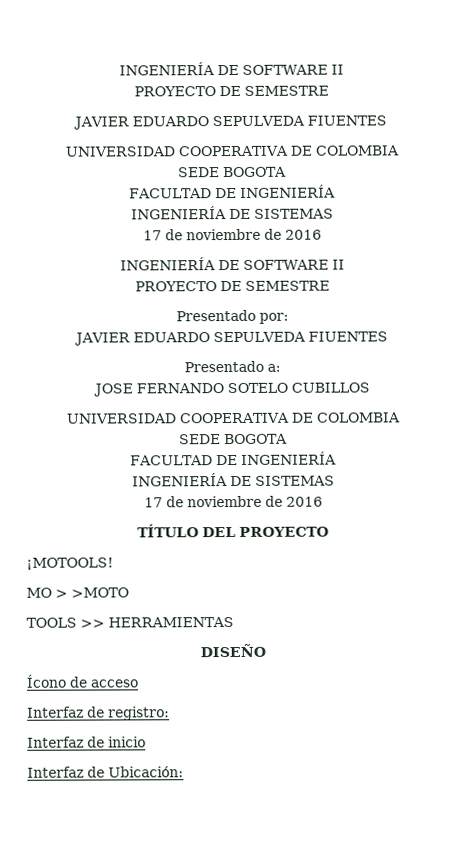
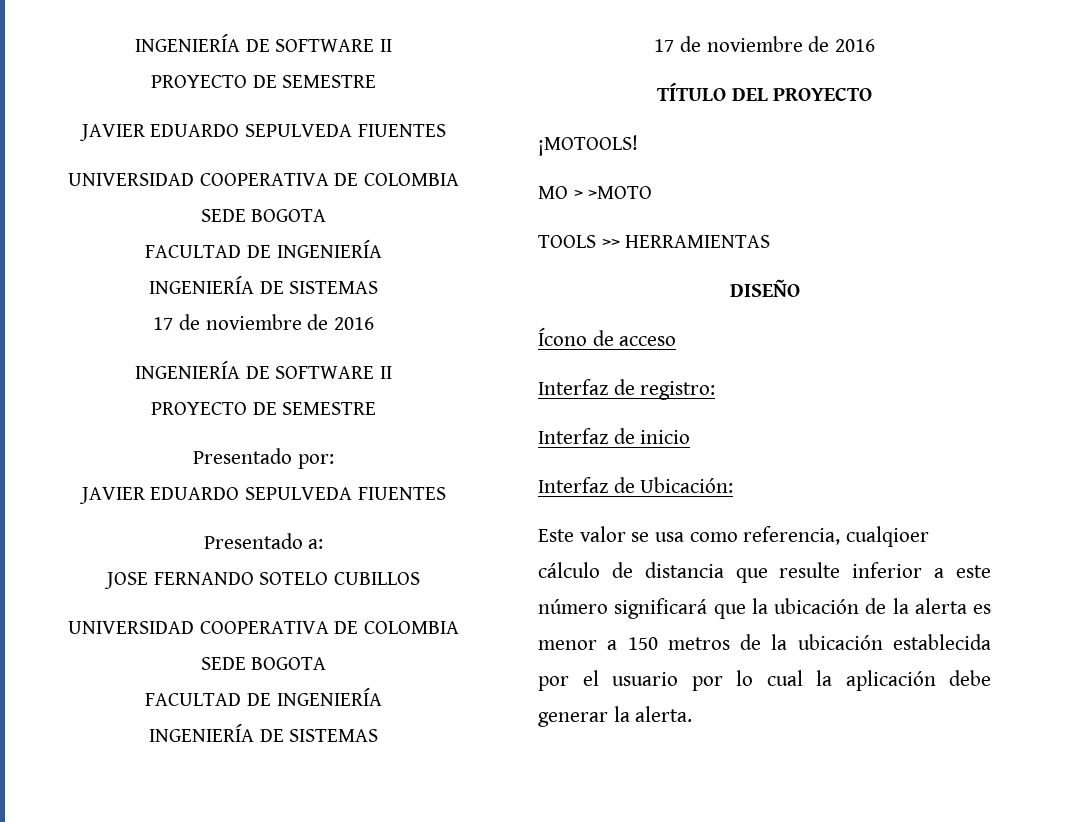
+ Este valor se usa como referencia, cualqioer cálculo de distancia que resulte inferior a este número significará que la ubicación de la alerta es menor a 150 metros de la ubicación establecida por el usuario por lo cual la aplicación debe generar la alerta.

